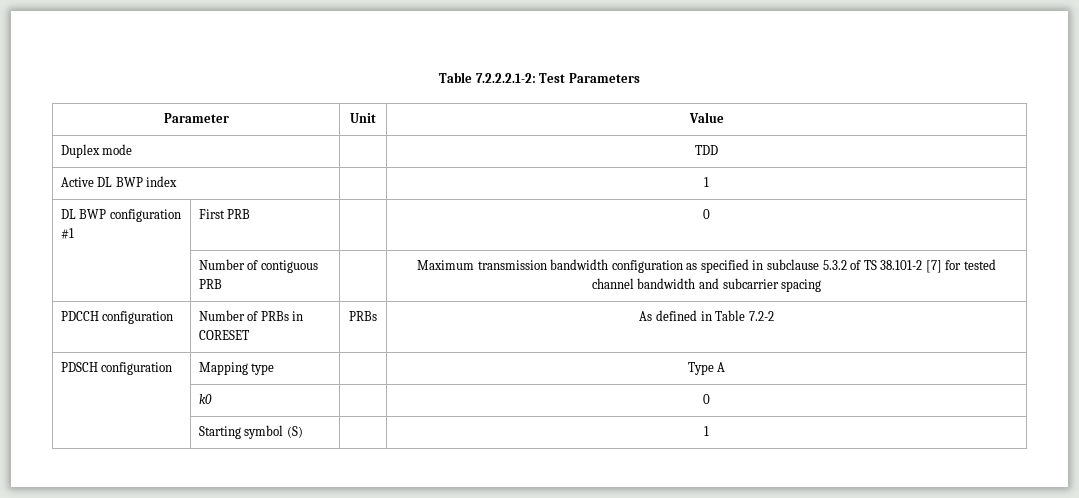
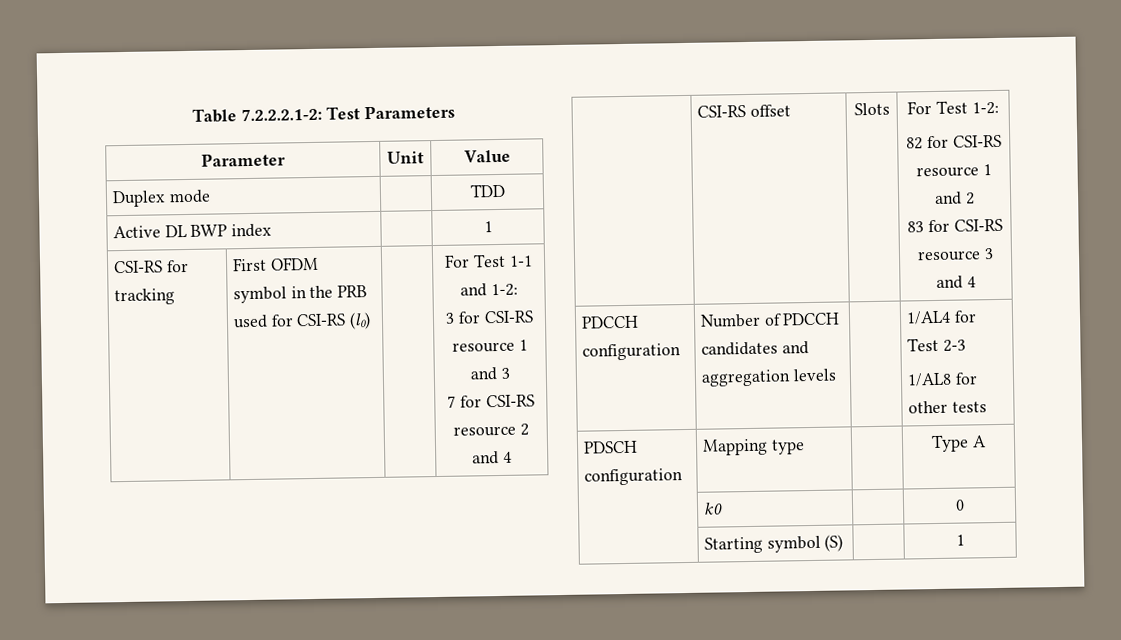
- DL BWP configuration #1 | First PRB | | 0
- | Number of contiguous PRB | | Maximum transmission bandwidth configuration as specified in subclause 5.3.2 of TS 38.101-2 [7] for tested channel bandwidth and subcarrier spacing
- PDCCH configuration | Number of PRBs in CORESET | PRBs | As defined in Table 7.2-2
+ CSI-RS for tracking | First OFDM symbol in the PRB used for CSI-RS (l0) | | For Test 1-1 and 1-2:
+ 3 for CSI-RS resource 1 and 3
+ 7 for CSI-RS resource 2 and 4
+ | CSI-RS offset | Slots | For Test 1-2:
+ 82 for CSI-RS resource 1 and 2
+ 83 for CSI-RS resource 3 and 4
+ PDCCH configuration | Number of PDCCH candidates and aggregation levels | | 1/AL4 for Test 2-3
+ 1/AL8 for other tests

